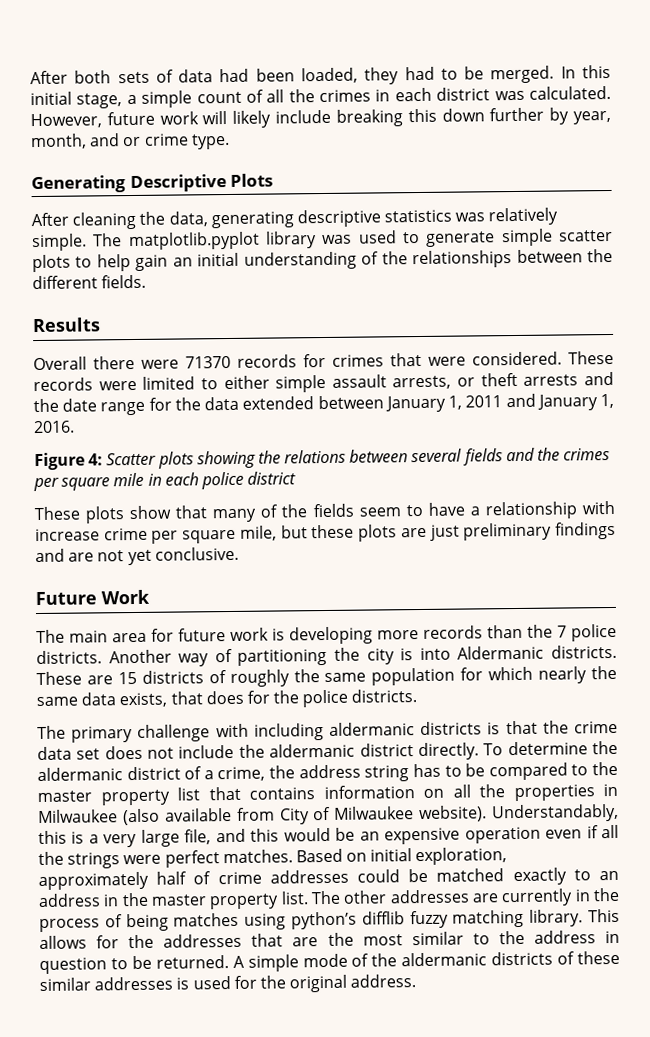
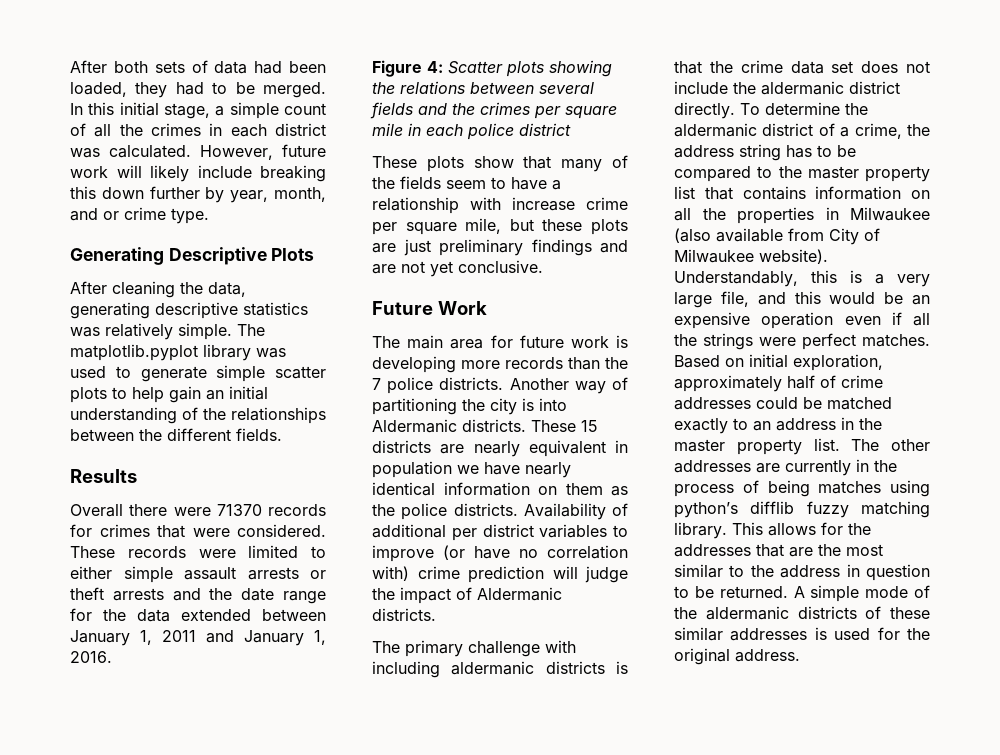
- These records were limited to either simple assault arrests, or theft arrests and the date range for the data extended between January 1, 2011 and January 1, 2016.
+ These records were limited to either simple assault arrests or theft arrests and the date range for the data extended between January 1, 2011 and January 1, 2016.
- These are 15 districts of roughly the same population for which nearly the same data exists, that does for the police districts.
+ These 15 districts are nearly equivalent in population we have nearly identical information on them as the police districts. Availability of additional per district variables to improve (or have no correlation with) crime prediction will judge the impact of Aldermanic districts.

